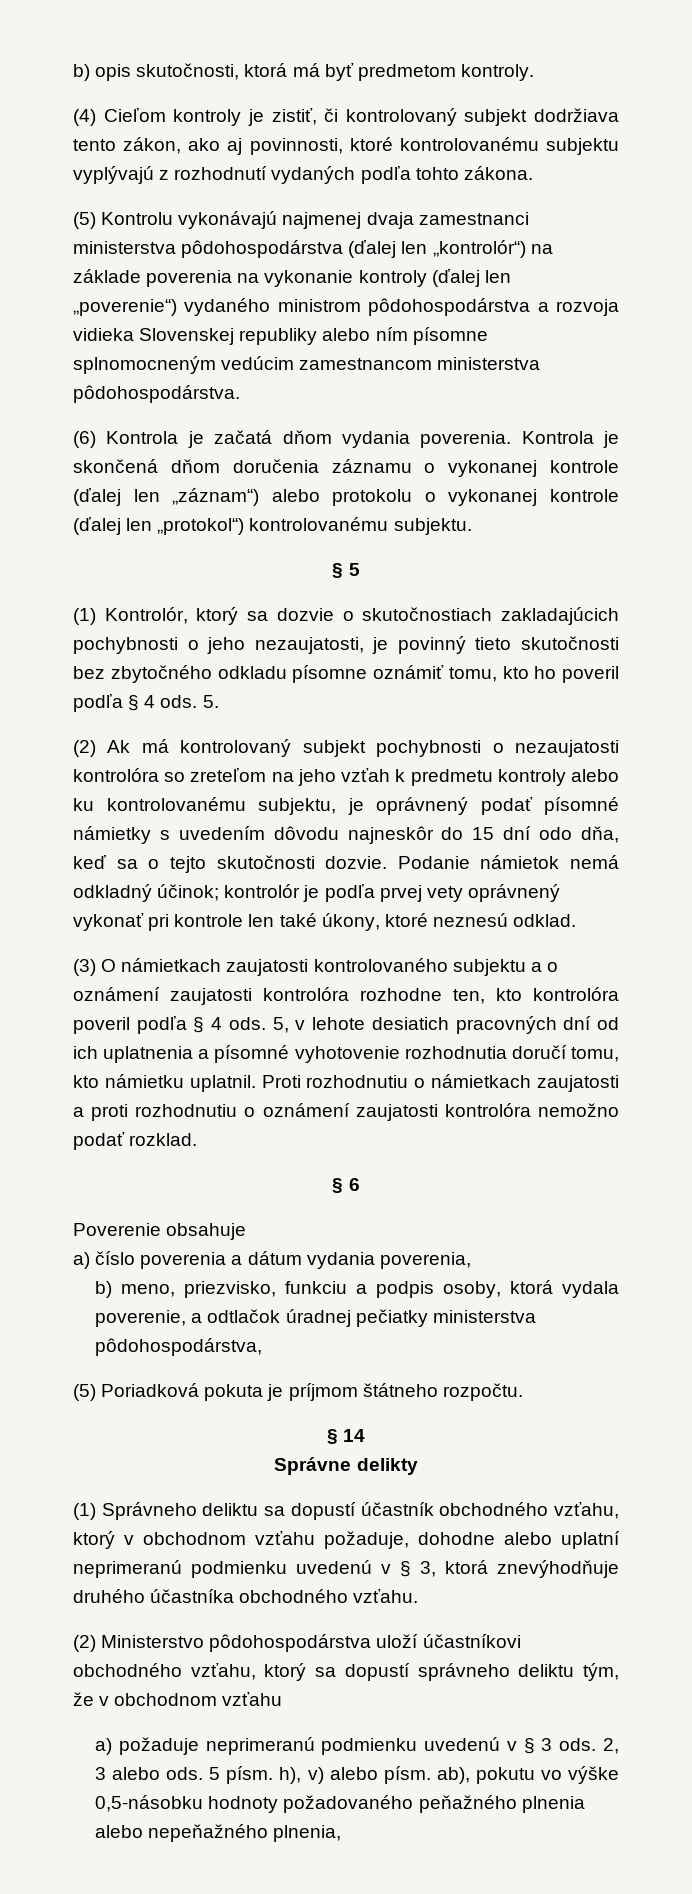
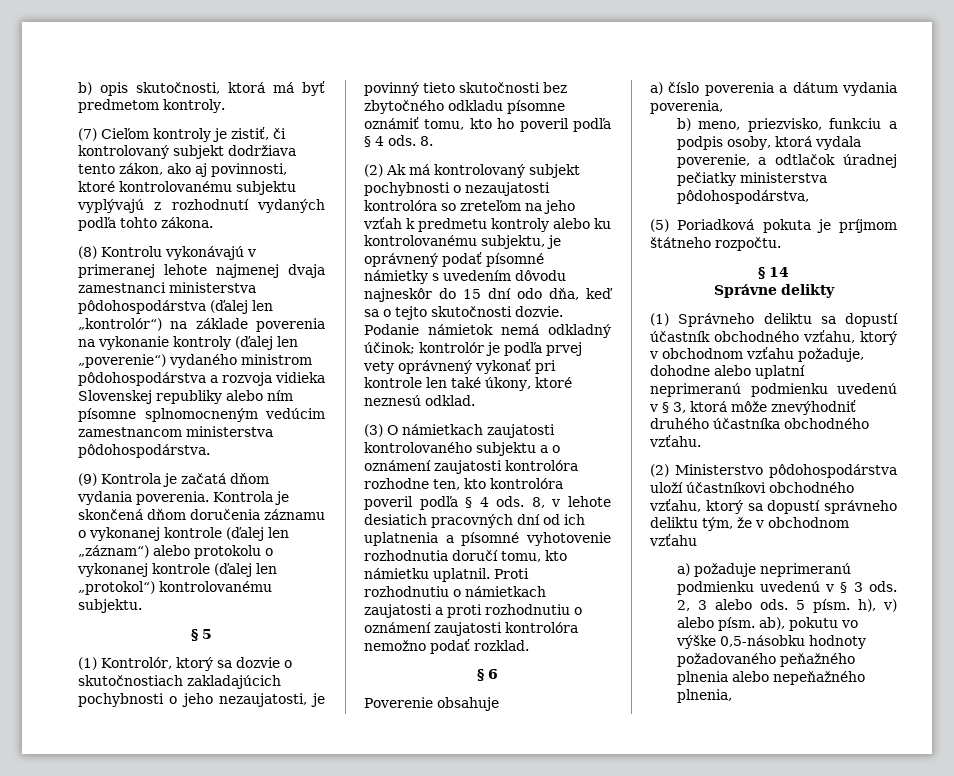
- (4) Cieľom kontroly je zistiť, či kontrolovaný subjekt dodržiava tento zákon, ako aj povinnosti, ktoré kontrolovanému subjektu vyplývajú z rozhodnutí vydaných podľa tohto zákona.
+ (7) Cieľom kontroly je zistiť, či kontrolovaný subjekt dodržiava tento zákon, ako aj povinnosti, ktoré kontrolovanému subjektu vyplývajú z rozhodnutí vydaných podľa tohto zákona.
- (5) Kontrolu vykonávajú najmenej dvaja zamestnanci ministerstva pôdohospodárstva (ďalej len „kontrolór“) na základe poverenia na vykonanie kontroly (ďalej len „poverenie“) vydaného ministrom pôdohospodárstva a rozvoja vidieka Slovenskej republiky alebo ním písomne splnomocneným vedúcim zamestnancom ministerstva pôdohospodárstva.
+ (8) Kontrolu vykonávajú v primeranej lehote najmenej dvaja zamestnanci ministerstva pôdohospodárstva (ďalej len „kontrolór“) na základe poverenia na vykonanie kontroly (ďalej len „poverenie“) vydaného ministrom pôdohospodárstva a rozvoja vidieka Slovenskej republiky alebo ním písomne splnomocneným vedúcim zamestnancom ministerstva pôdohospodárstva.
- (6) Kontrola je začatá dňom vydania poverenia.
+ (9) Kontrola je začatá dňom vydania poverenia.
- 5.
+ 8.
- 5, v lehote desiatich pracovných dní od ich uplatnenia a písomné vyhotovenie rozhodnutia doručí tomu, kto námietku uplatnil.
+ 8, v lehote desiatich pracovných dní od ich uplatnenia a písomné vyhotovenie rozhodnutia doručí tomu, kto námietku uplatnil.
- (1) Správneho deliktu sa dopustí účastník obchodného vzťahu, ktorý v obchodnom vzťahu požaduje, dohodne alebo uplatní neprimeranú podmienku uvedenú v § 3, ktorá znevýhodňuje druhého účastníka obchodného vzťahu.
+ (1) Správneho deliktu sa dopustí účastník obchodného vzťahu, ktorý v obchodnom vzťahu požaduje, dohodne alebo uplatní neprimeranú podmienku uvedenú v § 3, ktorá môže znevýhodniť druhého účastníka obchodného vzťahu.

